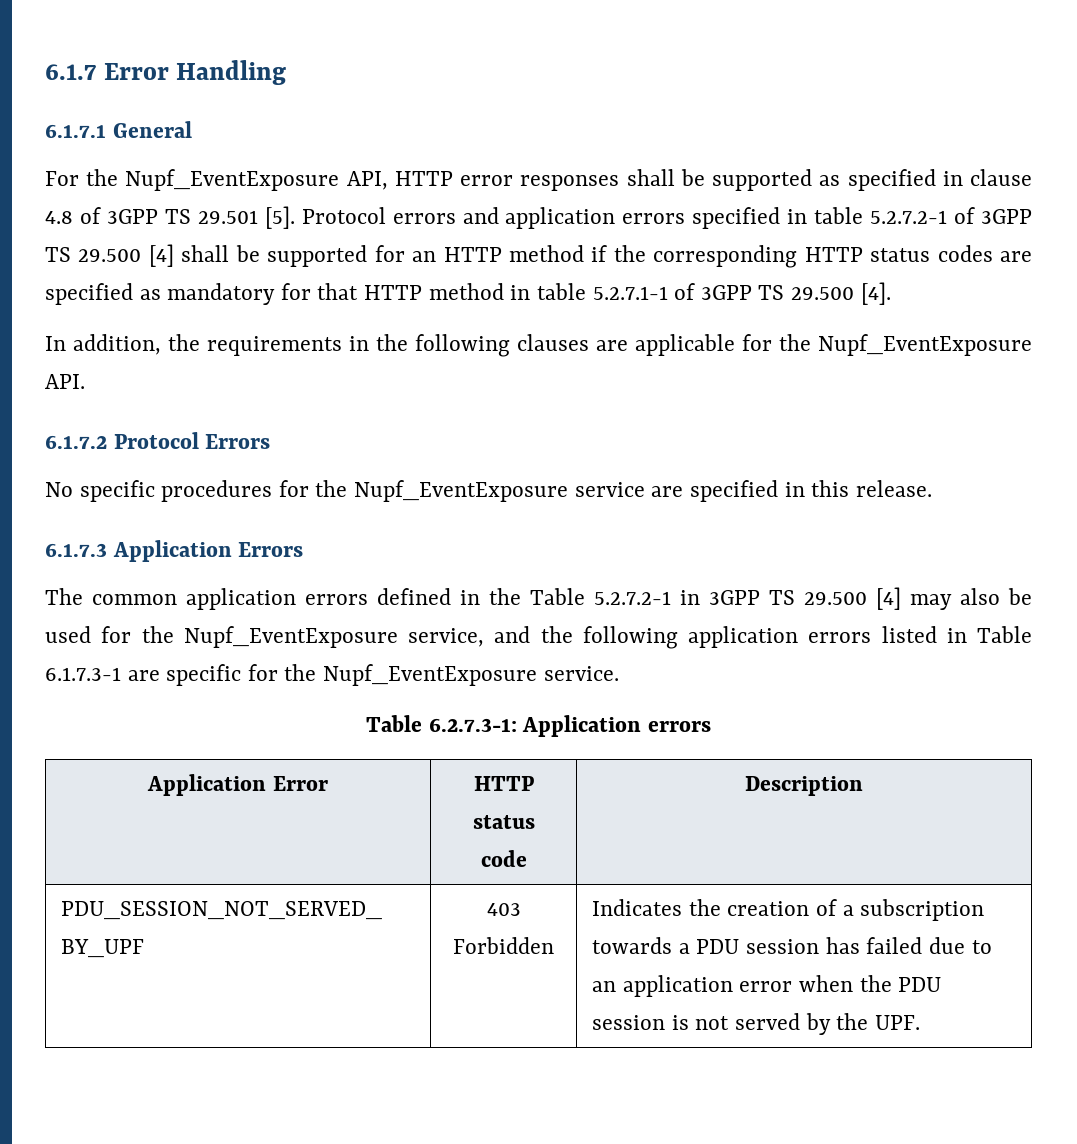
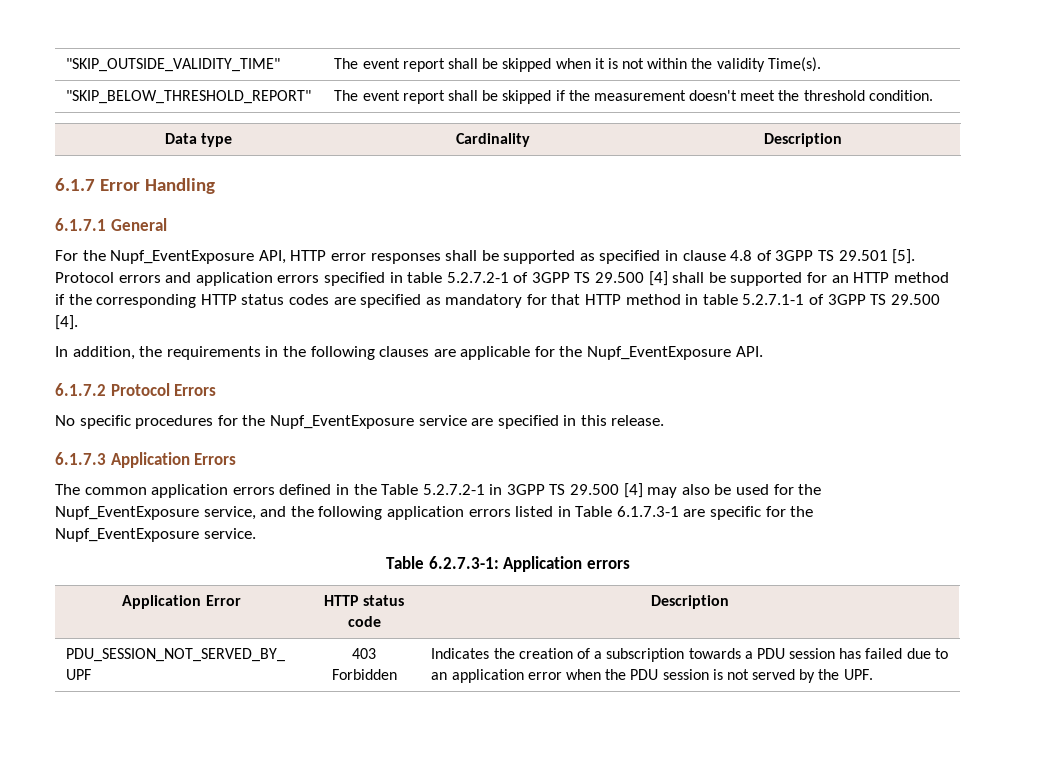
+ "SKIP_OUTSIDE_VALIDITY_TIME" | The event report shall be skipped when it is not within the validity Time(s).
+ "SKIP_BELOW_THRESHOLD_REPORT" | The event report shall be skipped if the measurement doesn't meet the threshold condition.
+ Data type | Cardinality | Description

